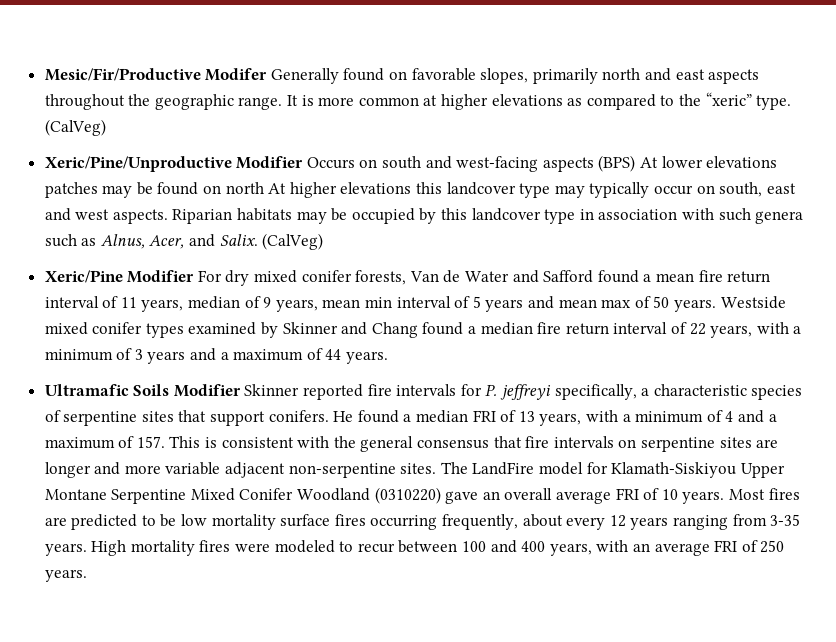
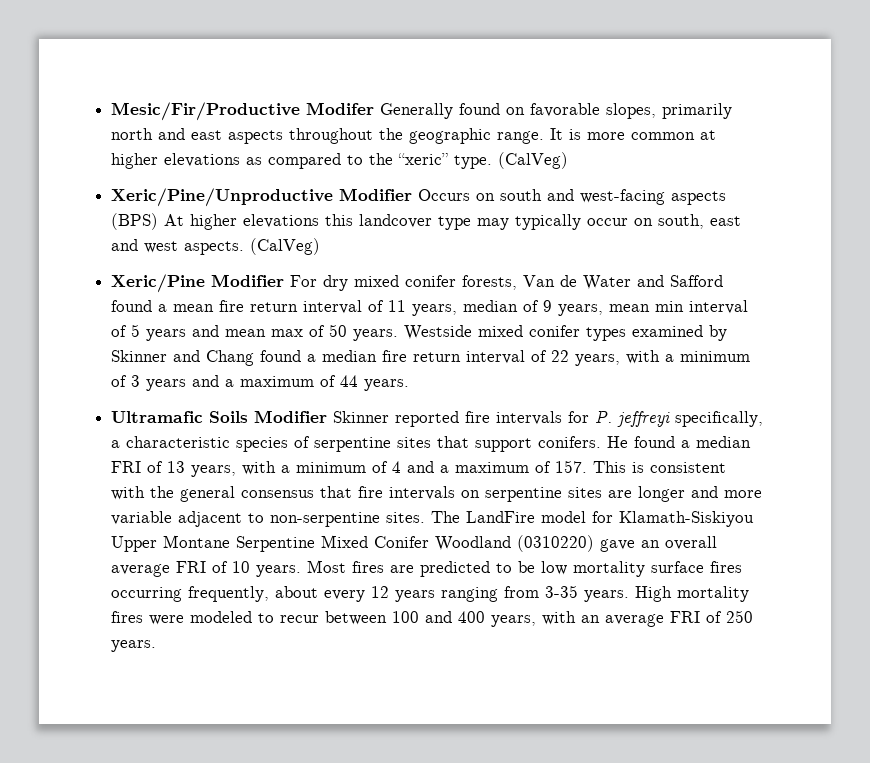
- Xeric/Pine/Unproductive Modifier Occurs on south and west-facing aspects (BPS) At lower elevations patches may be found on north At higher elevations this landcover type may typically occur on south, east and west aspects.
+ Xeric/Pine/Unproductive Modifier Occurs on south and west-facing aspects (BPS) At higher elevations this landcover type may typically occur on south, east and west aspects.
- Riparian habitats may be occupied by this landcover type in association with such genera such as Alnus, Acer, and Salix.
- He found a median FRI of 13 years, with a minimum of 4 and a maximum of 157. This is consistent with the general consensus that fire intervals on serpentine sites are longer and more variable adjacent non-serpentine sites.
+ He found a median FRI of 13 years, with a minimum of 4 and a maximum of 157. This is consistent with the general consensus that fire intervals on serpentine sites are longer and more variable adjacent to non-serpentine sites.

